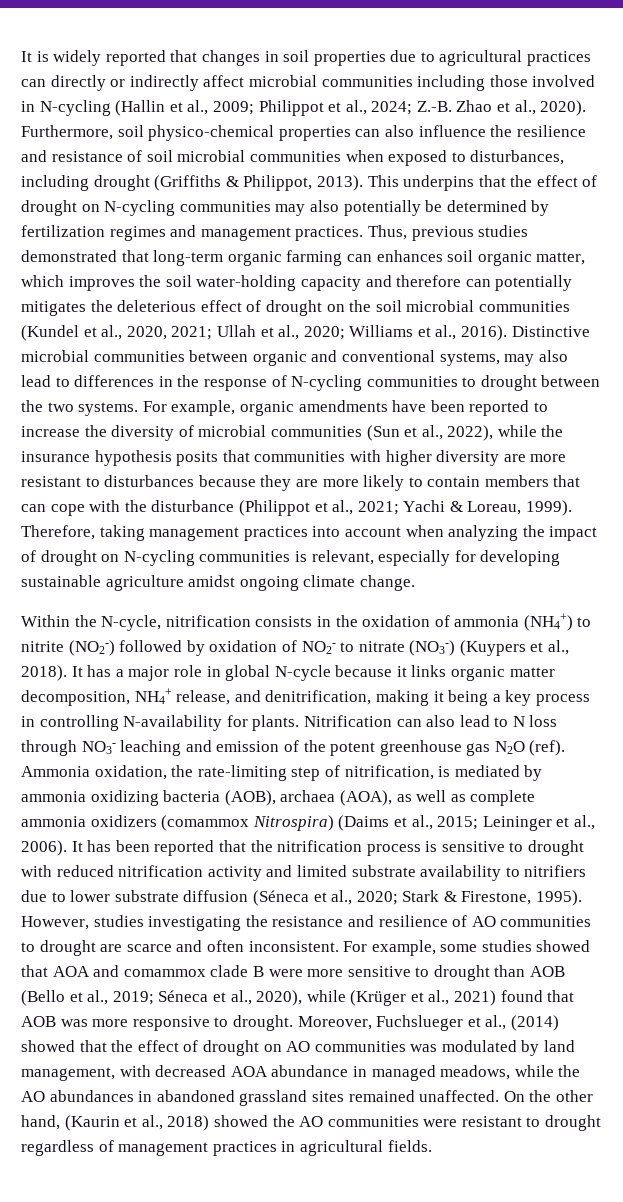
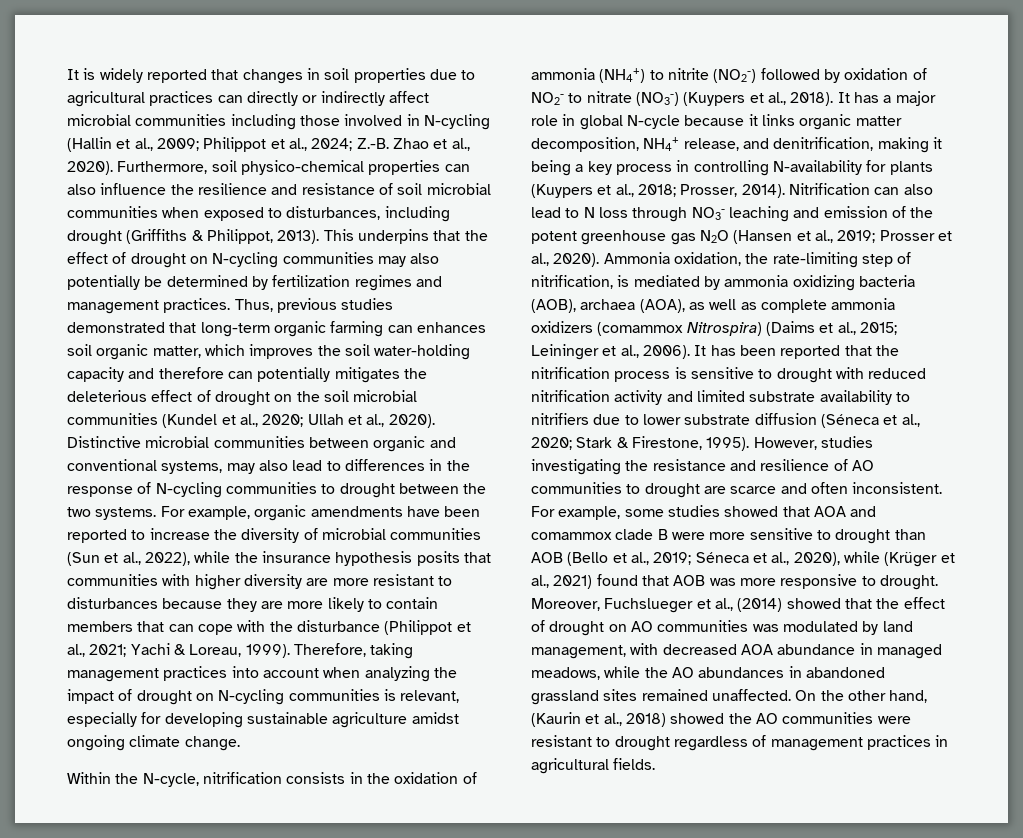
- Thus, previous studies demonstrated that long-term organic farming can enhances soil organic matter, which improves the soil water-holding capacity and therefore can potentially mitigates the deleterious effect of drought on the soil microbial communities (Kundel et al., 2020, 2021; Ullah et al., 2020; Williams et al., 2016).
+ Thus, previous studies demonstrated that long-term organic farming can enhances soil organic matter, which improves the soil water-holding capacity and therefore can potentially mitigates the deleterious effect of drought on the soil microbial communities (Kundel et al., 2020; Ullah et al., 2020).
- It has a major role in global N-cycle because it links organic matter decomposition, NH4+ release, and denitrification, making it being a key process in controlling N-availability for plants.
+ It has a major role in global N-cycle because it links organic matter decomposition, NH4+ release, and denitrification, making it being a key process in controlling N-availability for plants (Kuypers et al., 2018; Prosser, 2014).
- Nitrification can also lead to N loss through NO3- leaching and emission of the potent greenhouse gas N2O (ref).
+ Nitrification can also lead to N loss through NO3- leaching and emission of the potent greenhouse gas N2O (Hansen et al., 2019; Prosser et al., 2020).

